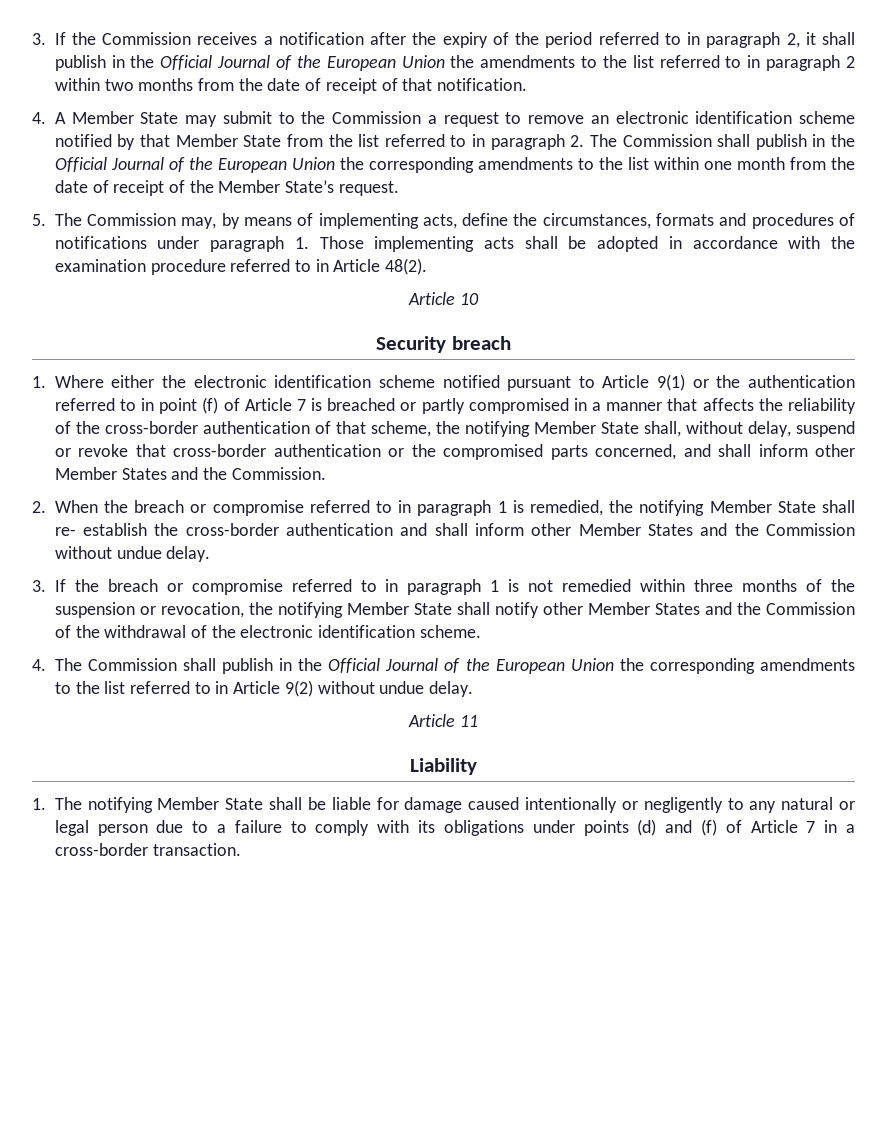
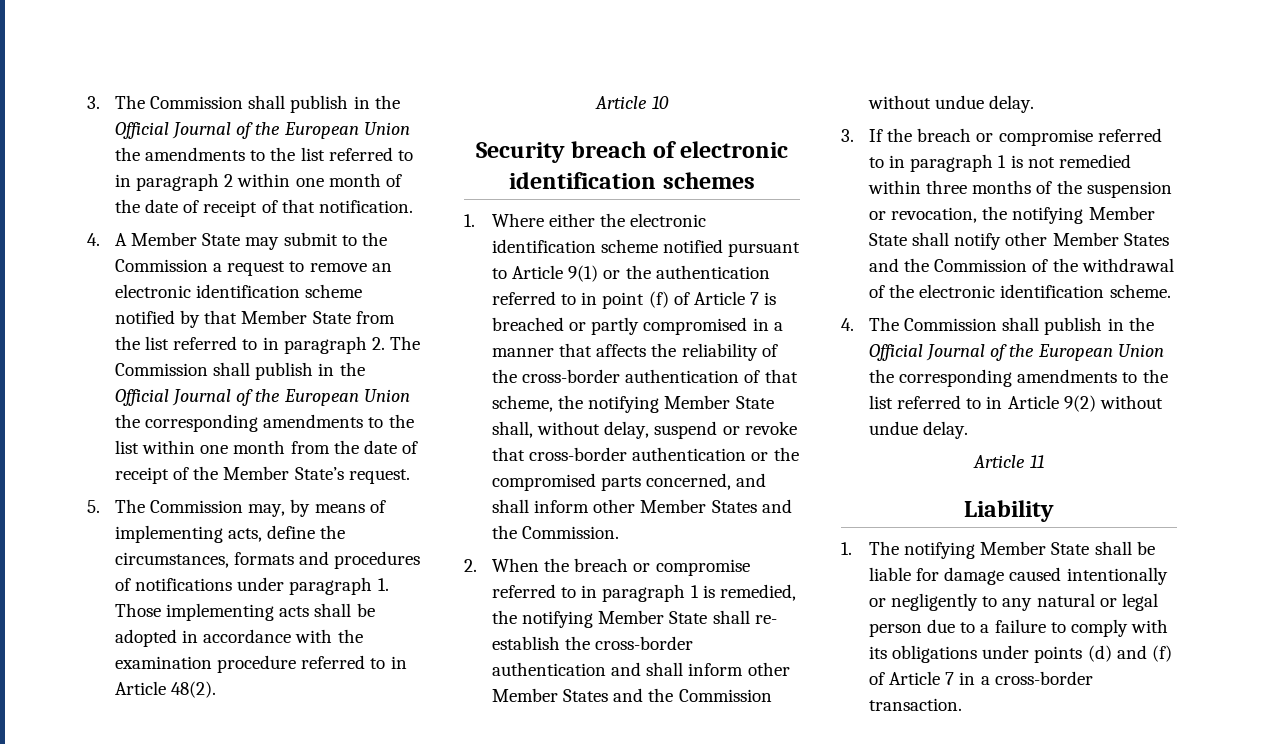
- 3. If the Commission receives a notification after the expiry of the period referred to in paragraph 2, it shall publish in the Official Journal of the European Union the amendments to the list referred to in paragraph 2 within two months from the date of receipt of that notification.
+ 3. The Commission shall publish in the Official Journal of the European Union the amendments to the list referred to in paragraph 2 within one month of the date of receipt of that notification.
- Security breach
+ Security breach of electronic identification schemes

